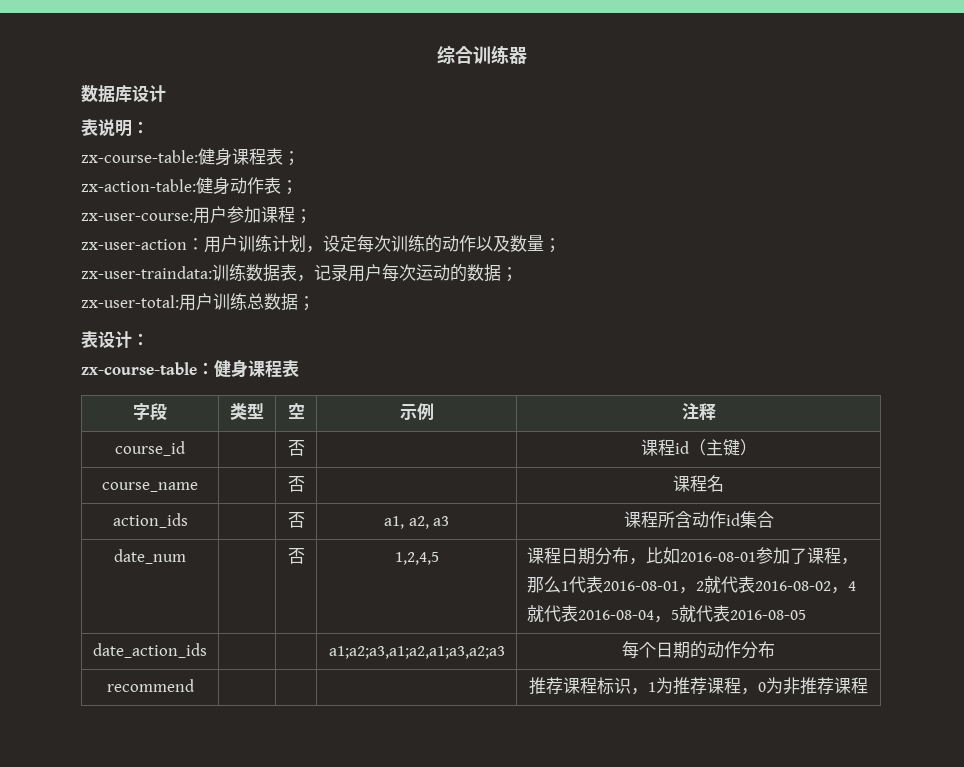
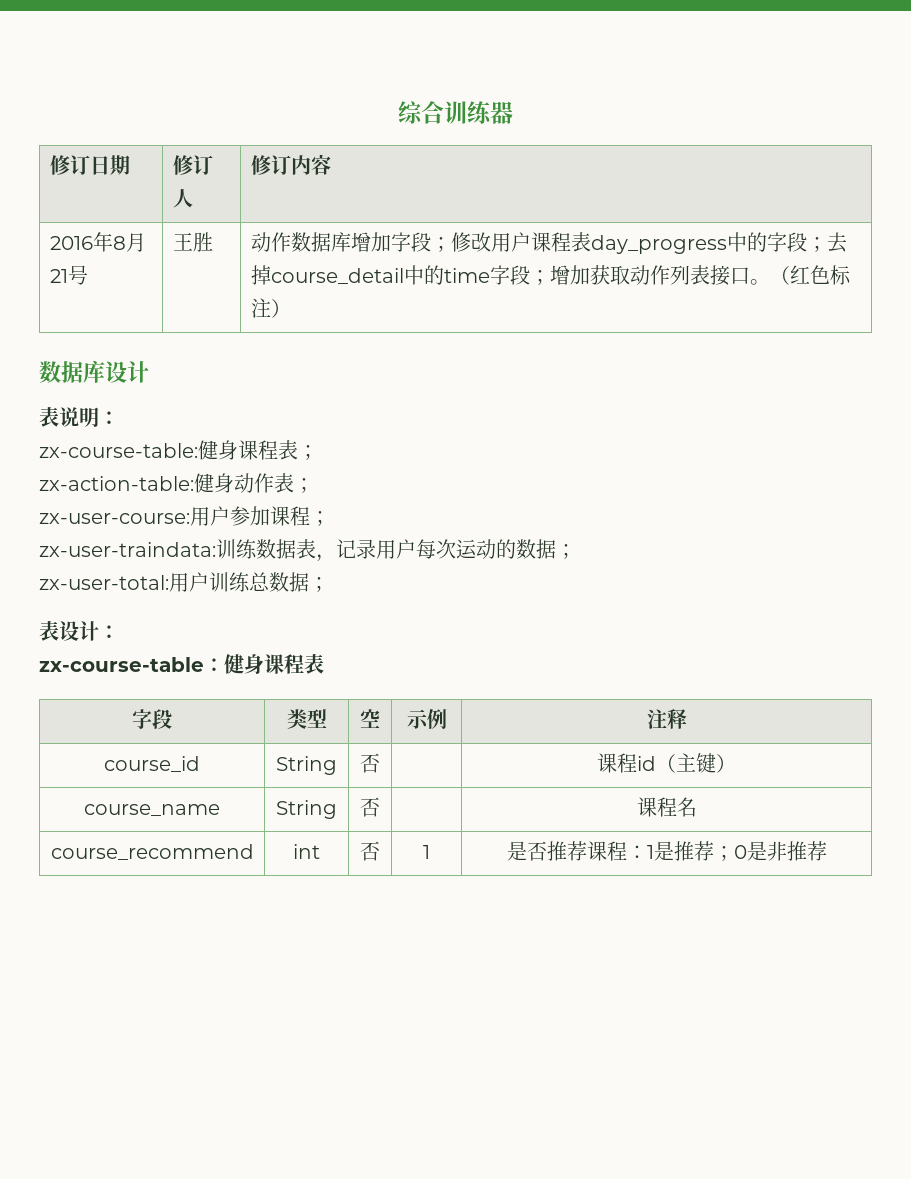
+ 修订日期 | 修订人 | 修订内容
+ 2016年8月21号 | 王胜 | 动作数据库增加字段；修改用户课程表day_progress中的字段；去掉course_detail中的time字段；增加获取动作列表接口。（红色标注）
- zx-user-action：用户训练计划，设定每次训练的动作以及数量；
- course_id | | 否 | | 课程id（主键）
+ course_id | String | 否 | | 课程id（主键）
- course_name | | 否 | | 课程名
+ course_name | String | 否 | | 课程名
- action_ids | | 否 | a1, a2, a3 | 课程所含动作id集合
- date_num | | 否 | 1,2,4,5 | 课程日期分布，比如2016-08-01参加了课程，那么1代表2016-08-01，2就代表2016-08-02，4就代表2016-08-04，5就代表2016-08-05
- date_action_ids | | | a1;a2;a3,a1;a2,a1;a3,a2;a3 | 每个日期的动作分布
- recommend | | | | 推荐课程标识，1为推荐课程，0为非推荐课程
+ course_recommend | int | 否 | 1 | 是否推荐课程：1是推荐；0是非推荐

